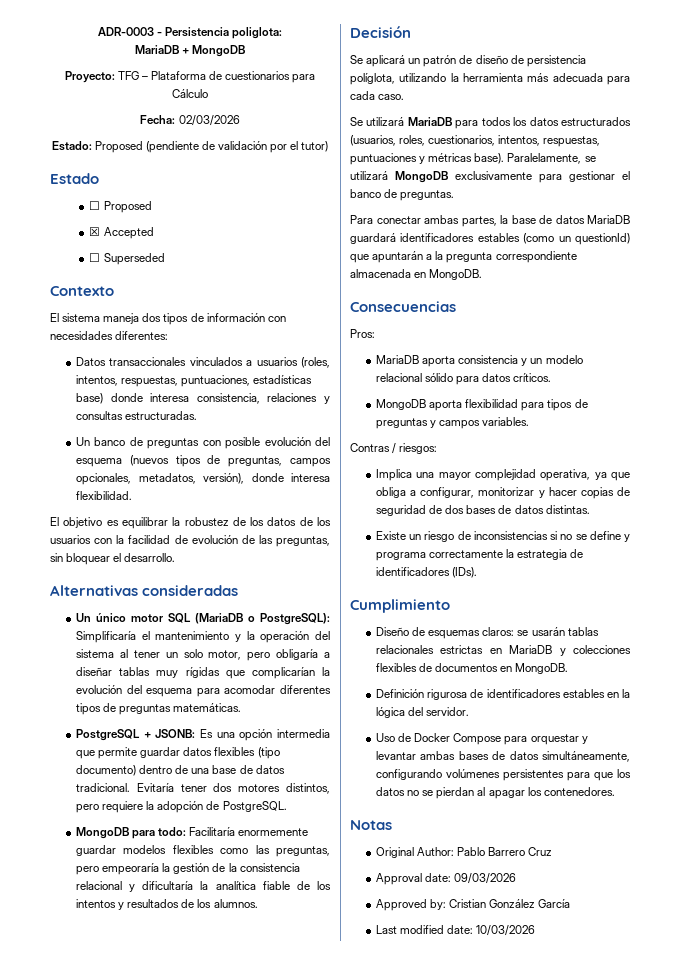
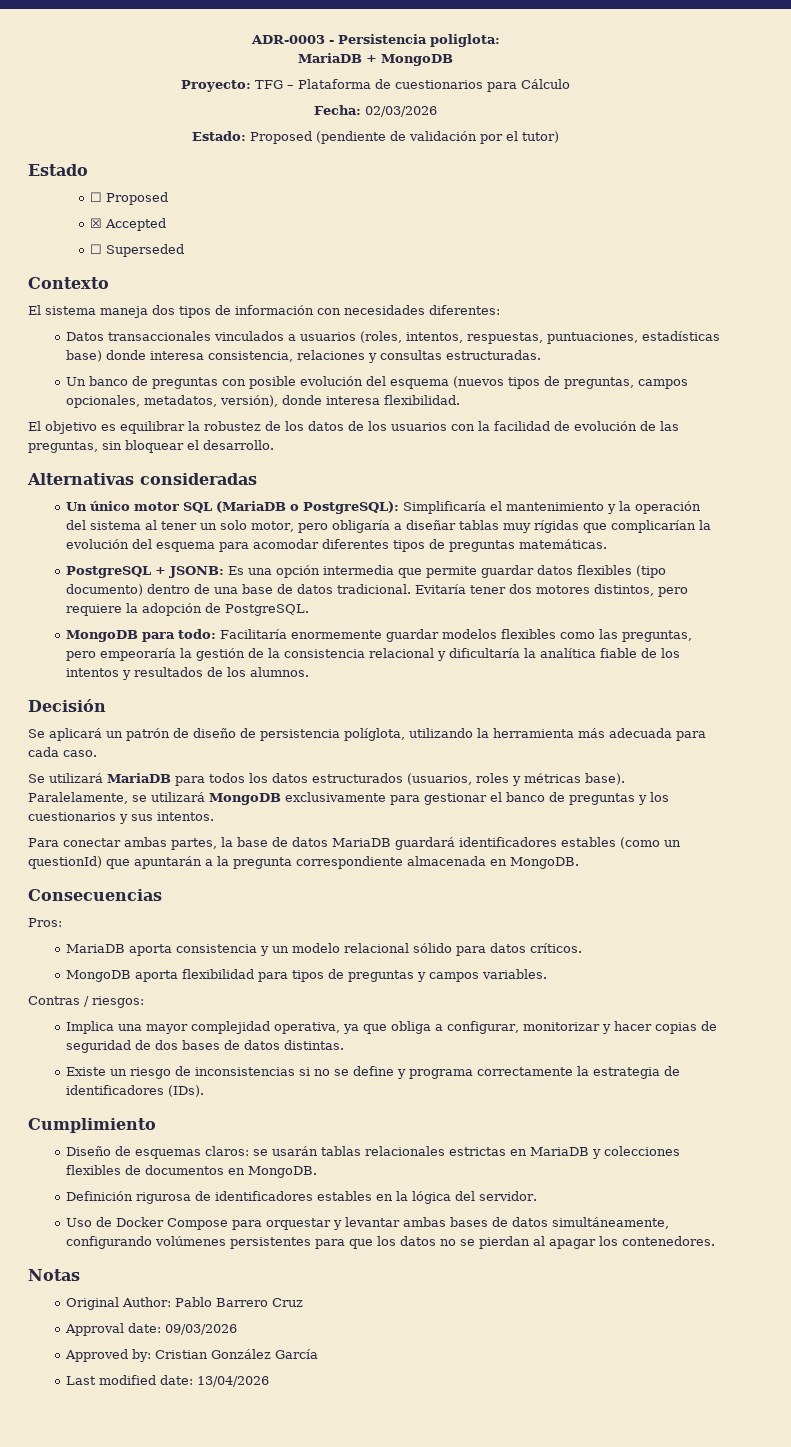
- Se utilizará MariaDB para todos los datos estructurados (usuarios, roles, cuestionarios, intentos, respuestas, puntuaciones y métricas base).
+ Se utilizará MariaDB para todos los datos estructurados (usuarios, roles y métricas base).
- Paralelamente, se utilizará MongoDB exclusivamente para gestionar el banco de preguntas.
+ Paralelamente, se utilizará MongoDB exclusivamente para gestionar el banco de preguntas y los cuestionarios y sus intentos.
- Last modified date: 10/03/2026
+ Last modified date: 13/04/2026

